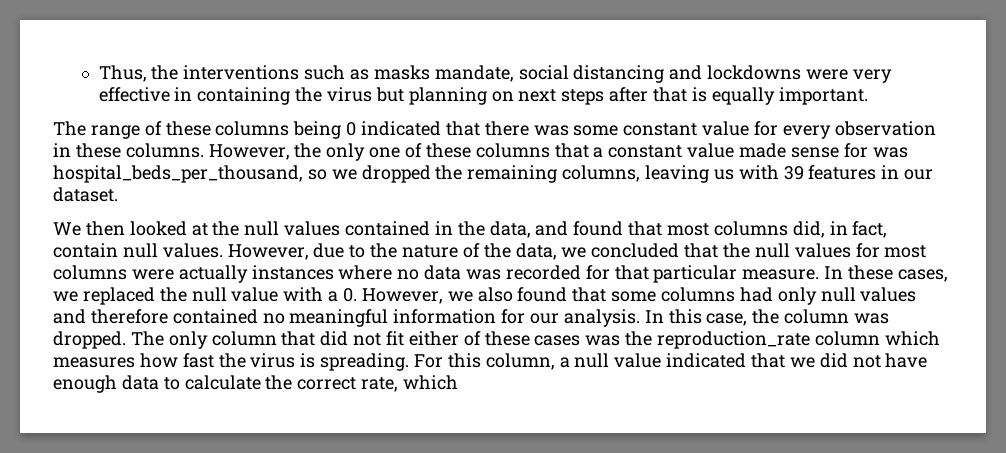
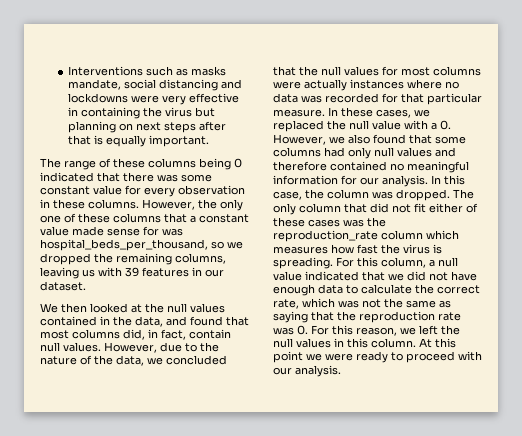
- Thus, the interventions such as masks mandate, social distancing and lockdowns were very effective in containing the virus but planning on next steps after that is equally important.
+ Interventions such as masks mandate, social distancing and lockdowns were very effective in containing the virus but planning on next steps after that is equally important.
- For this column, a null value indicated that we did not have enough data to calculate the correct rate, which
+ For this column, a null value indicated that we did not have enough data to calculate the correct rate, which was not the same as saying that the reproduction rate was 0. For this reason, we left the null values in this column. At this point we were ready to proceed with our analysis.

